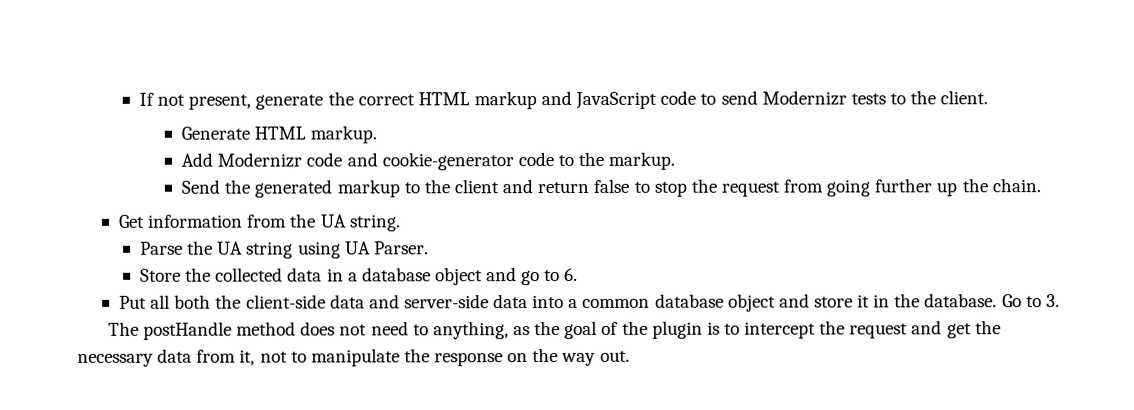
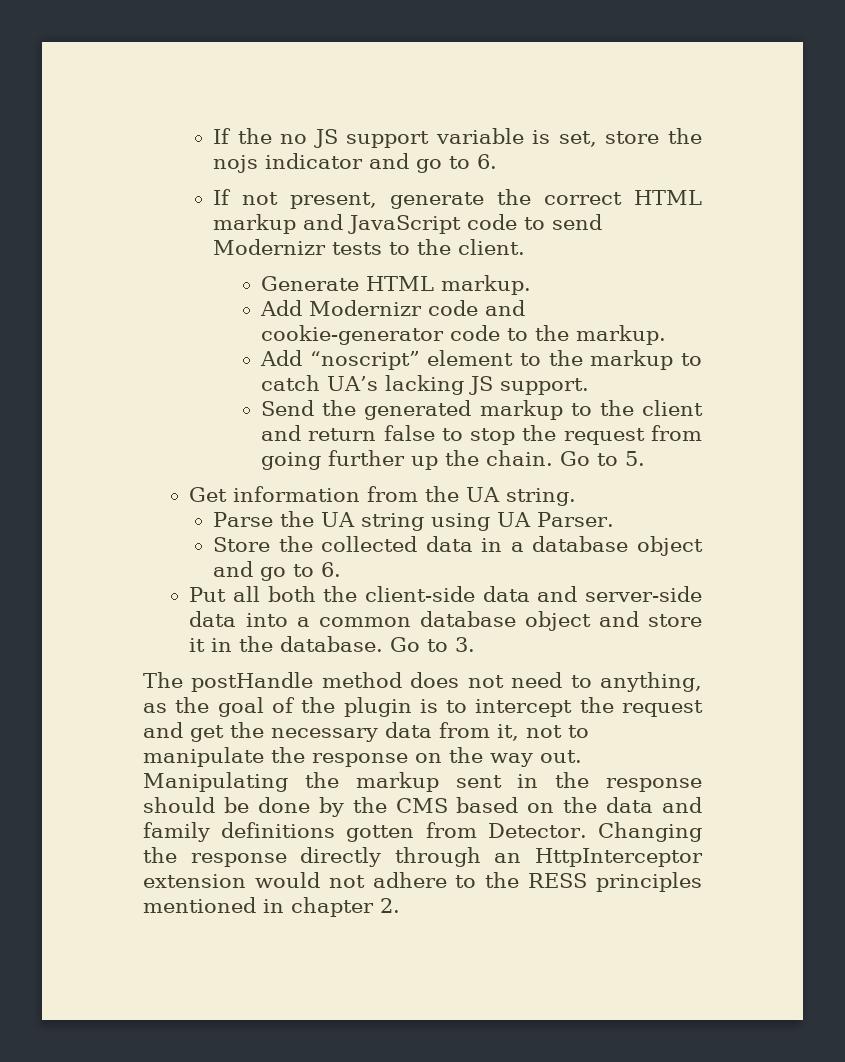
+ If the no JS support variable is set, store the nojs indicator and go to 6.
+ Add “noscript” element to the markup to catch UA’s lacking JS support.
+ Go to 5.
+ Manipulating the markup sent in the response should be done by the CMS based on the data and family definitions gotten from Detector. Changing the response directly through an HttpInterceptor extension would not adhere to the RESS principles mentioned in chapter 2.

